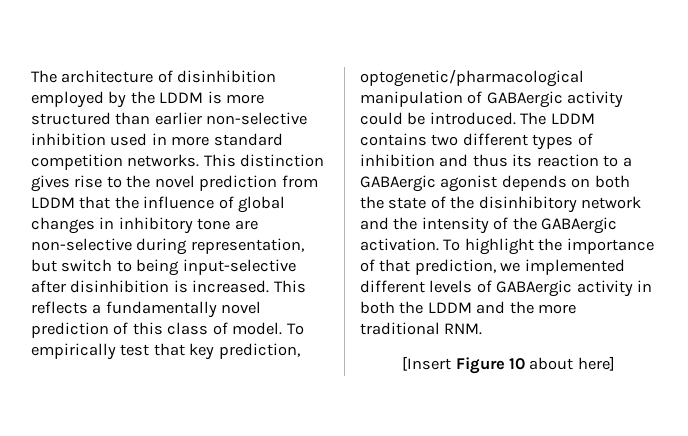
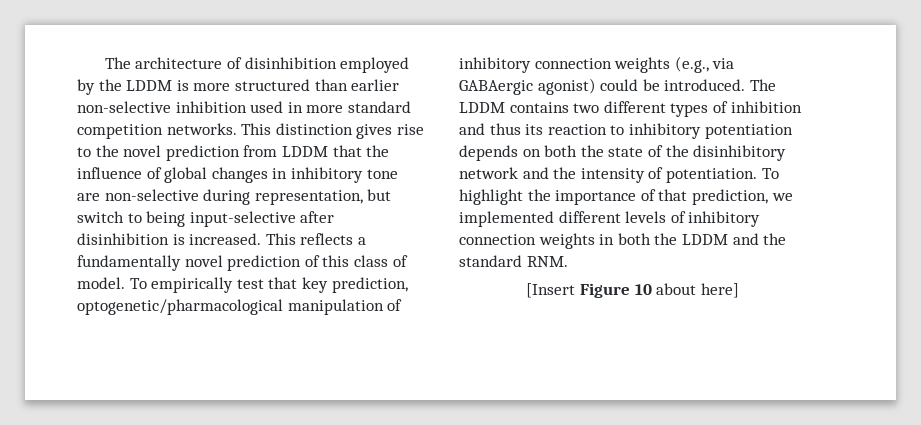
- To empirically test that key prediction, optogenetic/pharmacological manipulation of GABAergic activity could be introduced.
+ To empirically test that key prediction, optogenetic/pharmacological manipulation of inhibitory connection weights (e.g., via GABAergic agonist) could be introduced.
- The LDDM contains two different types of inhibition and thus its reaction to a GABAergic agonist depends on both the state of the disinhibitory network and the intensity of the GABAergic activation.
+ The LDDM contains two different types of inhibition and thus its reaction to inhibitory potentiation depends on both the state of the disinhibitory network and the intensity of potentiation.
- To highlight the importance of that prediction, we implemented different levels of GABAergic activity in both the LDDM and the more traditional RNM.
+ To highlight the importance of that prediction, we implemented different levels of inhibitory connection weights in both the LDDM and the standard RNM.

